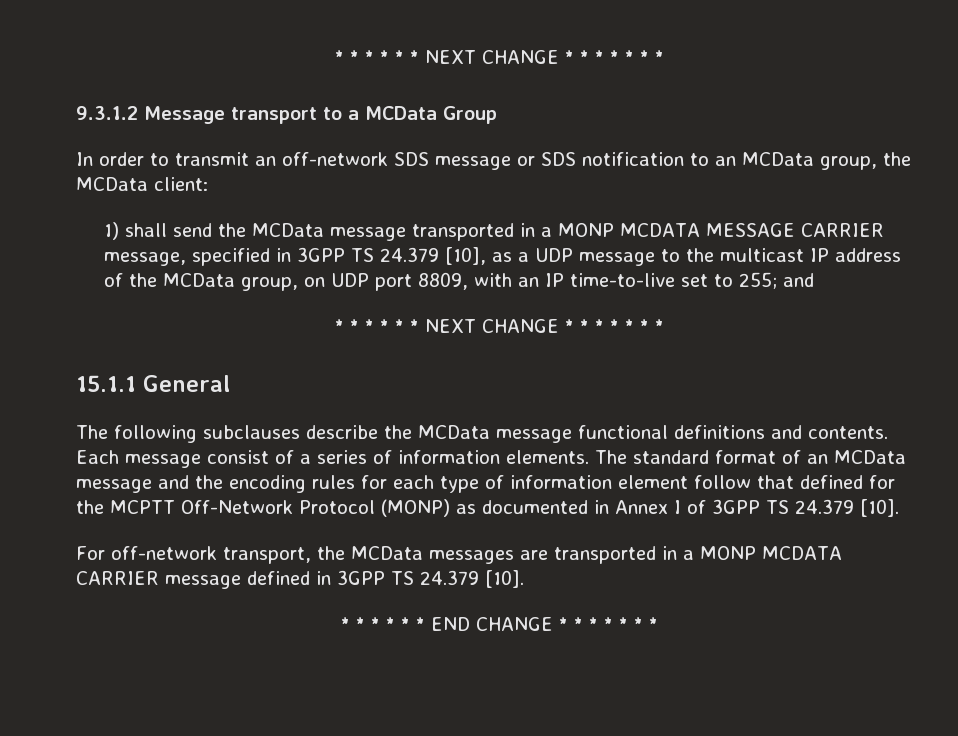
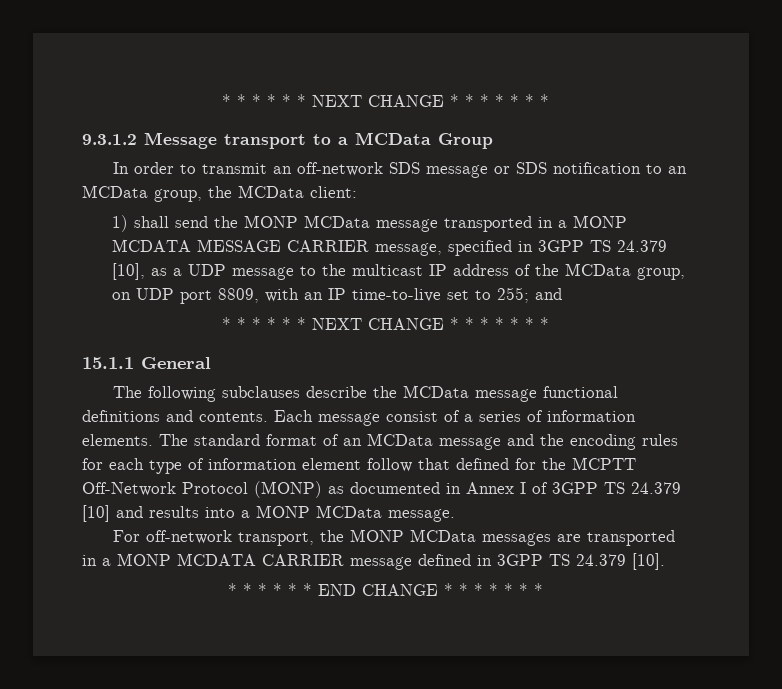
- 1) shall send the MCData message transported in a MONP MCDATA MESSAGE CARRIER message, specified in 3GPP TS 24.379 [10], as a UDP message to the multicast IP address of the MCData group, on UDP port 8809, with an IP time-to-live set to 255; and
+ 1) shall send the MONP MCData message transported in a MONP MCDATA MESSAGE CARRIER message, specified in 3GPP TS 24.379 [10], as a UDP message to the multicast IP address of the MCData group, on UDP port 8809, with an IP time-to-live set to 255; and
- The standard format of an MCData message and the encoding rules for each type of information element follow that defined for the MCPTT Off-Network Protocol (MONP) as documented in Annex I of 3GPP TS 24.379 [10].
+ The standard format of an MCData message and the encoding rules for each type of information element follow that defined for the MCPTT Off-Network Protocol (MONP) as documented in Annex I of 3GPP TS 24.379 [10] and results into a MONP MCData message.
- For off-network transport, the MCData messages are transported in a MONP MCDATA CARRIER message defined in 3GPP TS 24.379 [10].
+ For off-network transport, the MONP MCData messages are transported in a MONP MCDATA CARRIER message defined in 3GPP TS 24.379 [10].

